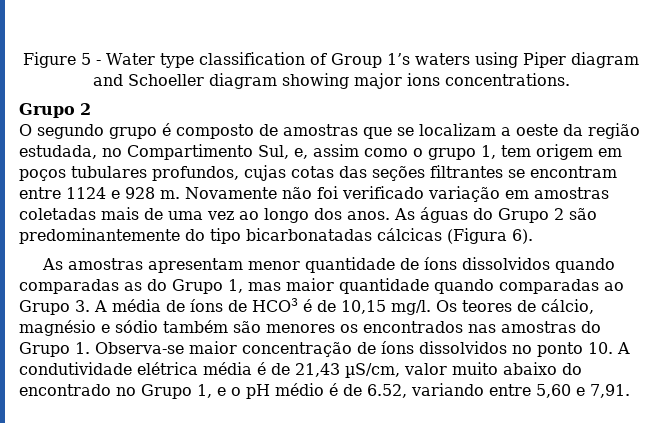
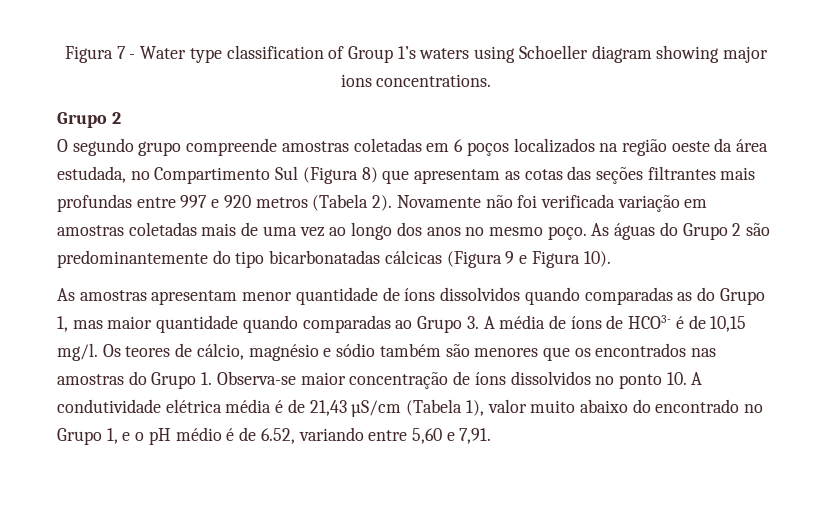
- Figure 5 - Water type classification of Group 1’s waters using Piper diagram and Schoeller diagram showing major ions concentrations.
+ Figura 7 - Water type classification of Group 1’s waters using Schoeller diagram showing major ions concentrations.
- O segundo grupo é composto de amostras que se localizam a oeste da região estudada, no Compartimento Sul, e, assim como o grupo 1, tem origem em poços tubulares profundos, cujas cotas das seções filtrantes se encontram entre 1124 e 928 m.
+ O segundo grupo compreende amostras coletadas em 6 poços localizados na região oeste da área estudada, no Compartimento Sul (Figura 8) que apresentam as cotas das seções filtrantes mais profundas entre 997 e 920 metros (Tabela 2).
- Novamente não foi verificado variação em amostras coletadas mais de uma vez ao longo dos anos.
+ Novamente não foi verificada variação em amostras coletadas mais de uma vez ao longo dos anos no mesmo poço.
- As águas do Grupo 2 são predominantemente do tipo bicarbonatadas cálcicas (Figura 6).
+ As águas do Grupo 2 são predominantemente do tipo bicarbonatadas cálcicas (Figura 9 e Figura 10).
- As amostras apresentam menor quantidade de íons dissolvidos quando comparadas as do Grupo 1, mas maior quantidade quando comparadas ao Grupo 3. A média de íons de HCO3 é de 10,15 mg/l.
+ As amostras apresentam menor quantidade de íons dissolvidos quando comparadas as do Grupo 1, mas maior quantidade quando comparadas ao Grupo 3. A média de íons de HCO3- é de 10,15 mg/l.
- Os teores de cálcio, magnésio e sódio também são menores os encontrados nas amostras do Grupo 1. Observa-se maior concentração de íons dissolvidos no ponto 10. A condutividade elétrica média é de 21,43 µS/cm, valor muito abaixo do encontrado no Grupo 1, e o pH médio é de 6.52, variando entre 5,60 e 7,91.
+ Os teores de cálcio, magnésio e sódio também são menores que os encontrados nas amostras do Grupo 1. Observa-se maior concentração de íons dissolvidos no ponto 10. A condutividade elétrica média é de 21,43 µS/cm (Tabela 1), valor muito abaixo do encontrado no Grupo 1, e o pH médio é de 6.52, variando entre 5,60 e 7,91.

